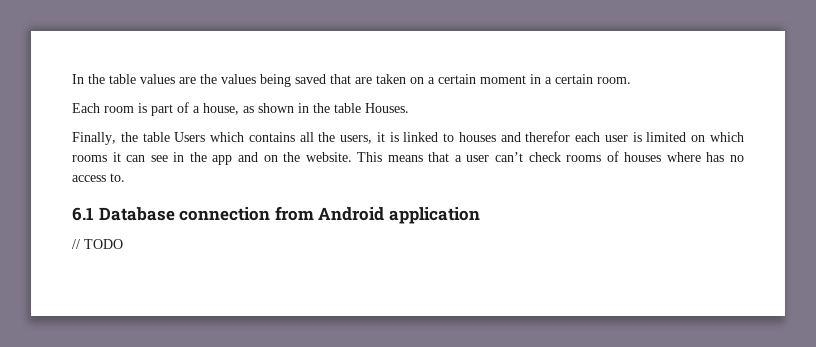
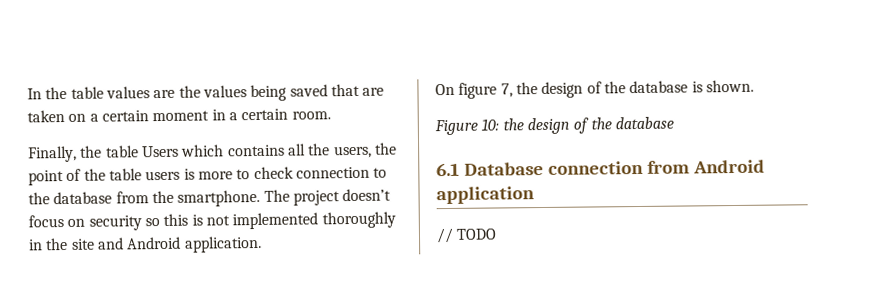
- Each room is part of a house, as shown in the table Houses.
- Finally, the table Users which contains all the users, it is linked to houses and therefor each user is limited on which rooms it can see in the app and on the website. This means that a user can’t check rooms of houses where has no access to.
+ Finally, the table Users which contains all the users, the point of the table users is more to check connection to the database from the smartphone. The project doesn’t focus on security so this is not implemented thoroughly in the site and Android application.
+ On figure 7, the design of the database is shown.
+ Figure 10: the design of the database

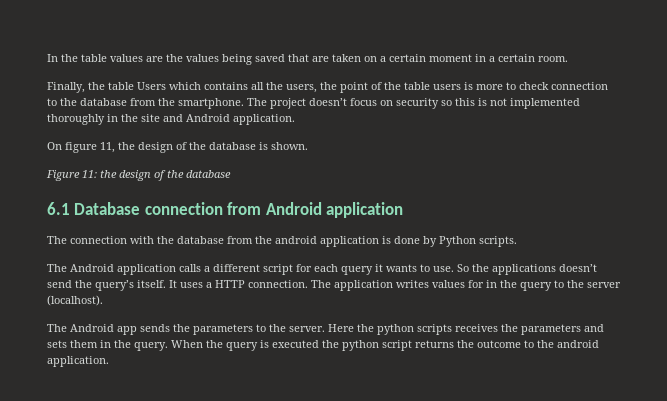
- On figure 7, the design of the database is shown.
+ On figure 11, the design of the database is shown.
- Figure 10: the design of the database
+ Figure 11: the design of the database
- // TODO
+ The connection with the database from the android application is done by Python scripts.
+ The Android application calls a different script for each query it wants to use. So the applications doesn’t send the query’s itself. It uses a HTTP connection. The application writes values for in the query to the server (localhost).
+ The Android app sends the parameters to the server. Here the python scripts receives the parameters and sets them in the query. When the query is executed the python script returns the outcome to the android application.

